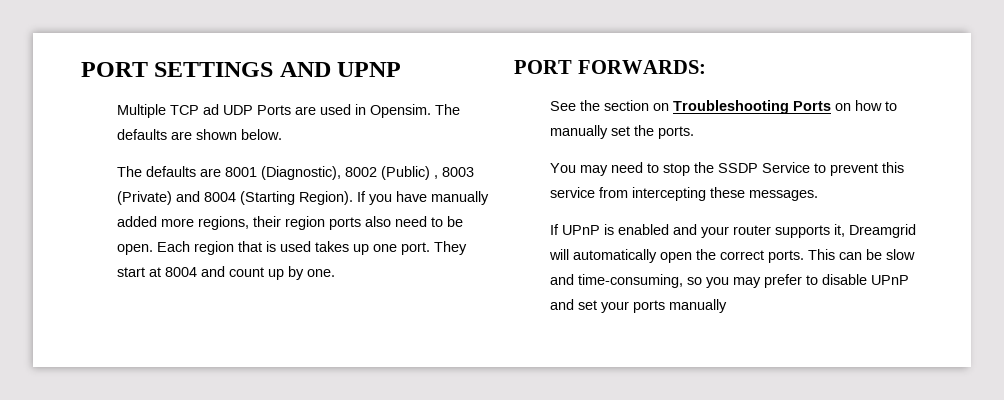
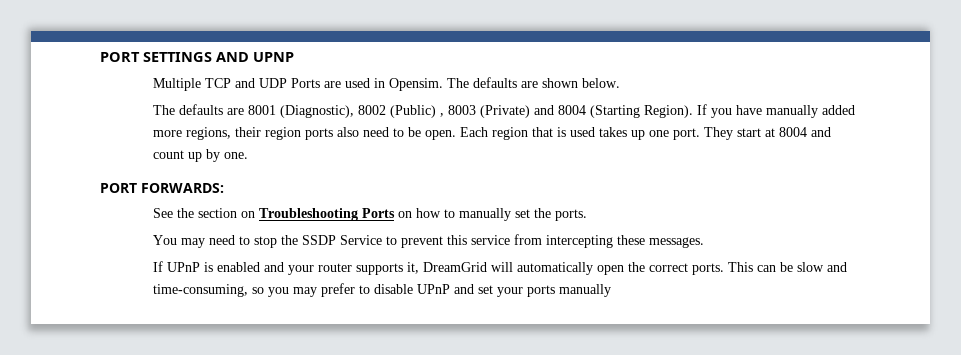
- Multiple TCP ad UDP Ports are used in Opensim.
+ Multiple TCP and UDP Ports are used in Opensim.
- If UPnP is enabled and your router supports it, Dreamgrid will automatically open the correct ports.
+ If UPnP is enabled and your router supports it, DreamGrid will automatically open the correct ports.

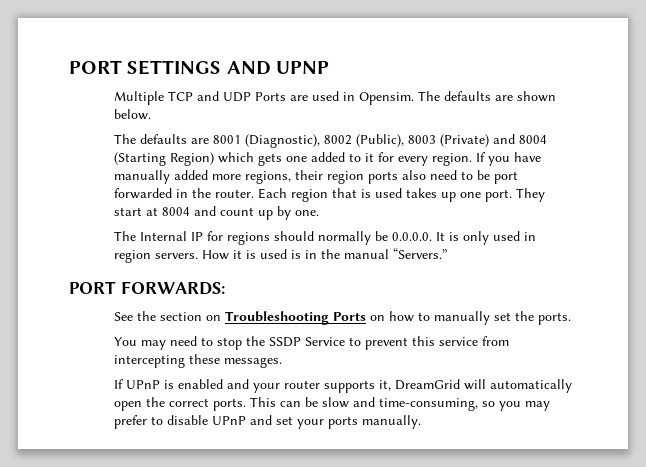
- The defaults are 8001 (Diagnostic), 8002 (Public) , 8003 (Private) and 8004 (Starting Region).
+ The defaults are 8001 (Diagnostic), 8002 (Public), 8003 (Private) and 8004 (Starting Region) which gets one added to it for every region.
- If you have manually added more regions, their region ports also need to be open.
+ If you have manually added more regions, their region ports also need to be port forwarded in the router.
+ The Internal IP for regions should normally be 0.0.0.0. It is only used in region servers. How it is used is in the manual “Servers.”
- This can be slow and time-consuming, so you may prefer to disable UPnP and set your ports manually
+ This can be slow and time-consuming, so you may prefer to disable UPnP and set your ports manually.

